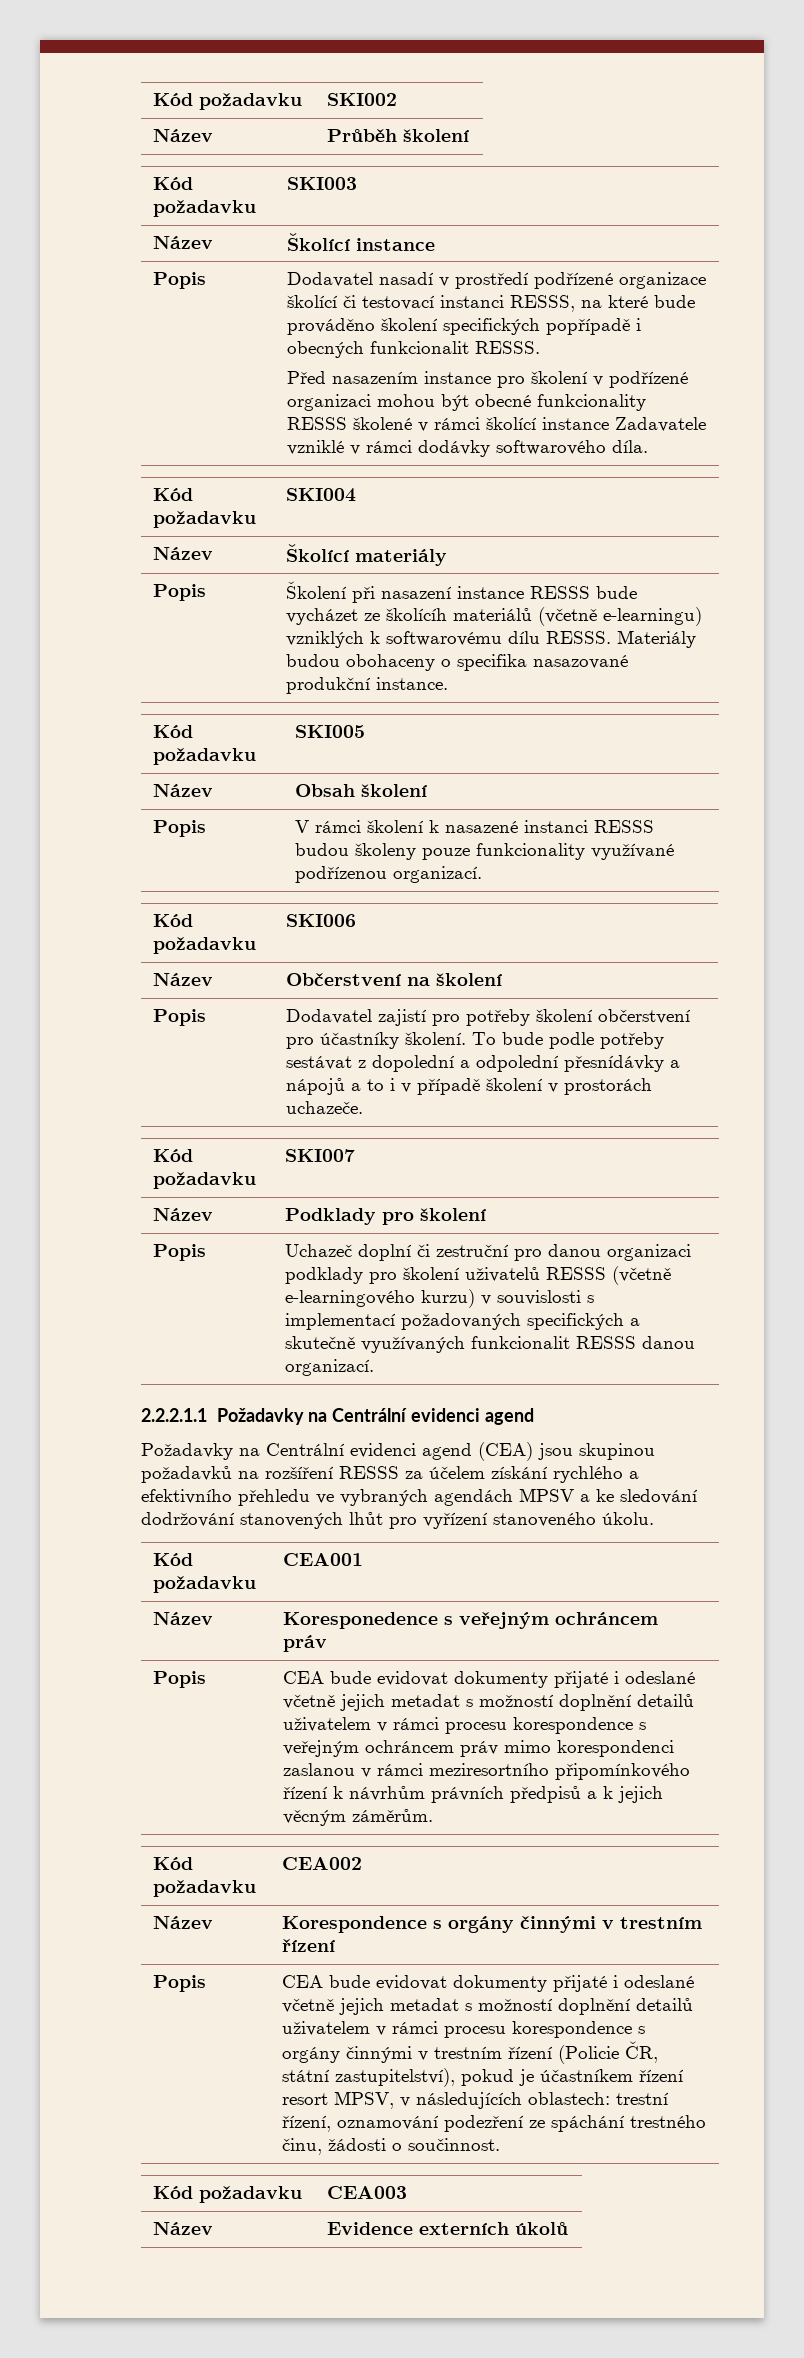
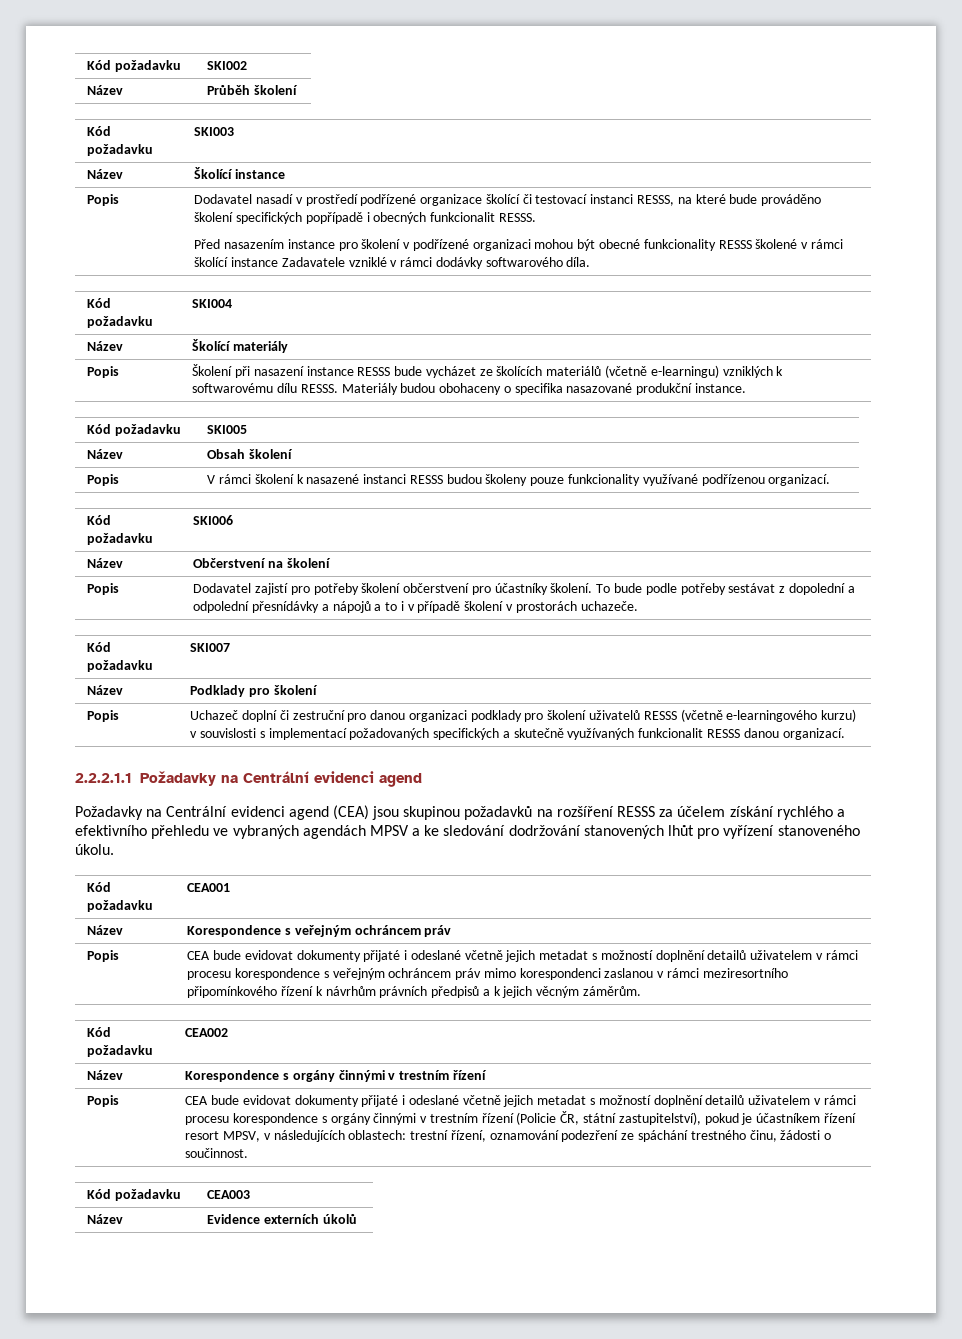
- Popis | Školení při nasazení instance RESSS bude vycházet ze školícíh materiálů (včetně e-learningu) vzniklých k softwarovému dílu RESSS. Materiály budou obohaceny o specifika nasazované produkční instance.
+ Popis | Školení při nasazení instance RESSS bude vycházet ze školících materiálů (včetně e-learningu) vzniklých k softwarovému dílu RESSS. Materiály budou obohaceny o specifika nasazované produkční instance.
- Název | Koresponedence s veřejným ochráncem práv
+ Název | Korespondence s veřejným ochráncem práv

